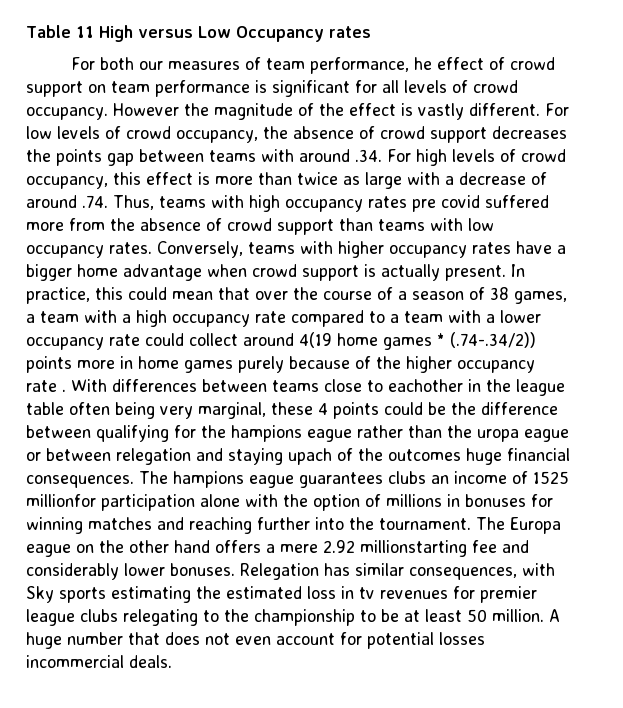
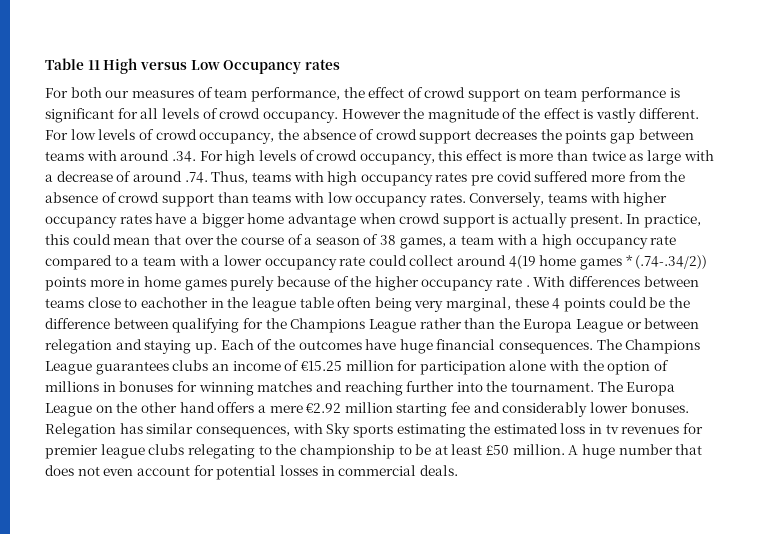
- For both our measures of team performance, he effect of crowd support on team performance is significant for all levels of crowd occupancy.
+ For both our measures of team performance, the effect of crowd support on team performance is significant for all levels of crowd occupancy.
- With differences between teams close to eachother in the league table often being very marginal, these 4 points could be the difference between qualifying for the hampions eague rather than the uropa eague or between relegation and staying upach of the outcomes huge financial consequences.
+ With differences between teams close to eachother in the league table often being very marginal, these 4 points could be the difference between qualifying for the Champions League rather than the Europa League or between relegation and staying up. Each of the outcomes have huge financial consequences.
- The hampions eague guarantees clubs an income of 1525 millionfor participation alone with the option of millions in bonuses for winning matches and reaching further into the tournament.
+ The Champions League guarantees clubs an income of €15.25 million for participation alone with the option of millions in bonuses for winning matches and reaching further into the tournament.
- The Europa eague on the other hand offers a mere 2.92 millionstarting fee and considerably lower bonuses.
+ The Europa League on the other hand offers a mere €2.92 million starting fee and considerably lower bonuses.
- Relegation has similar consequences, with Sky sports estimating the estimated loss in tv revenues for premier league clubs relegating to the championship to be at least 50 million.
+ Relegation has similar consequences, with Sky sports estimating the estimated loss in tv revenues for premier league clubs relegating to the championship to be at least £50 million.
- A huge number that does not even account for potential losses incommercial deals.
+ A huge number that does not even account for potential losses in commercial deals.

